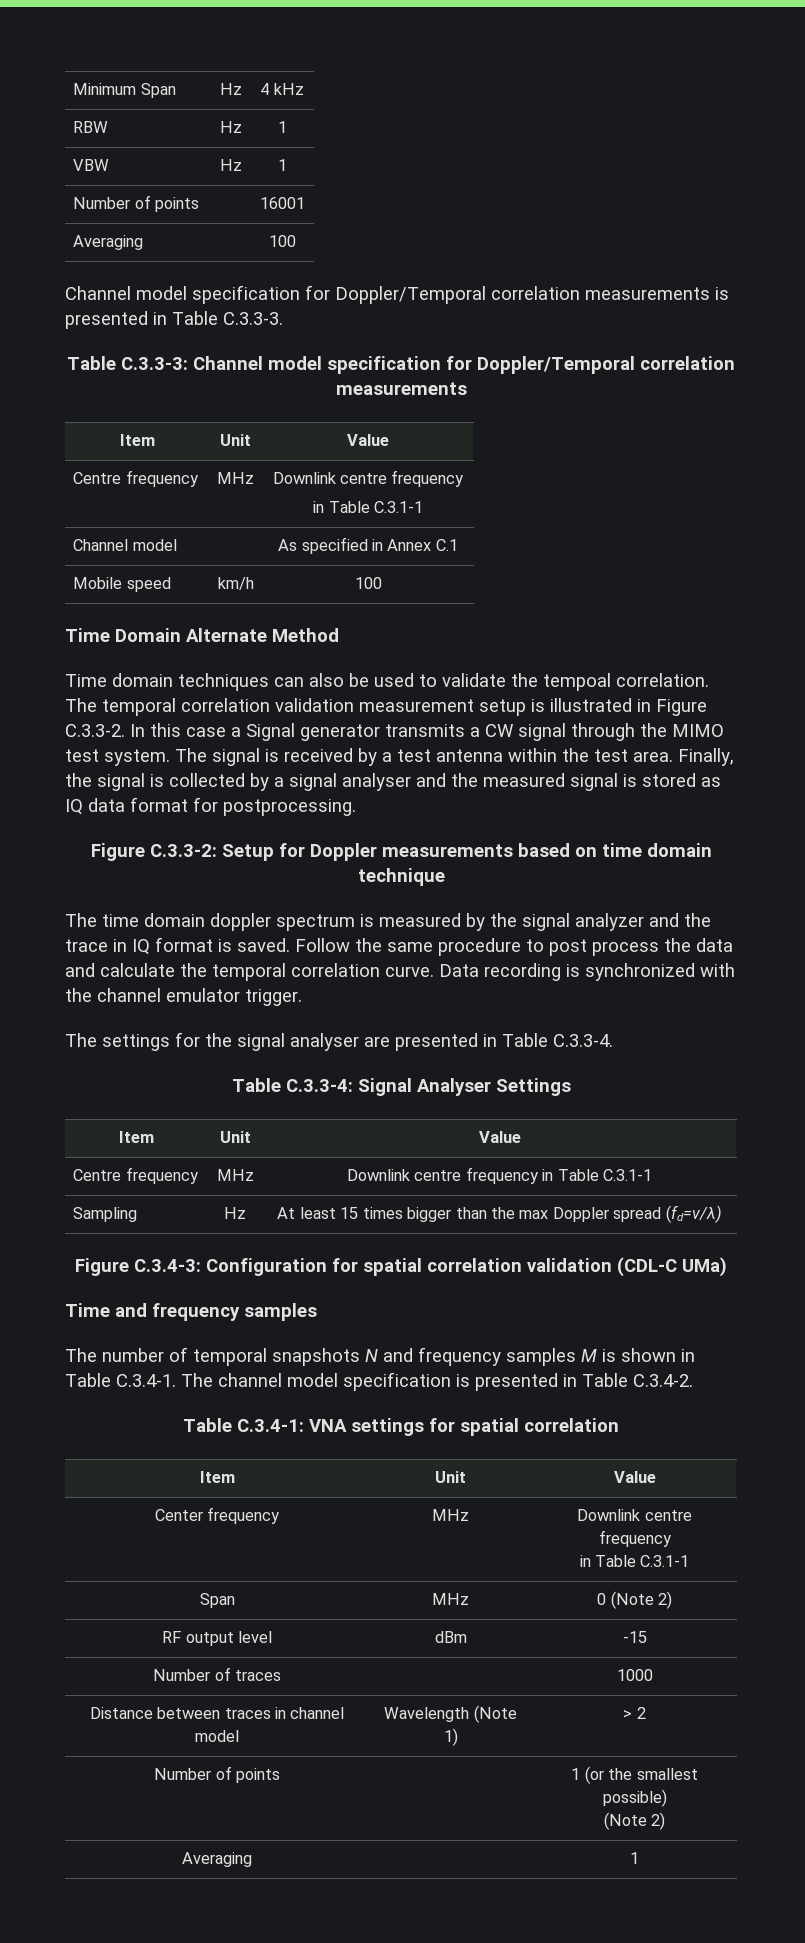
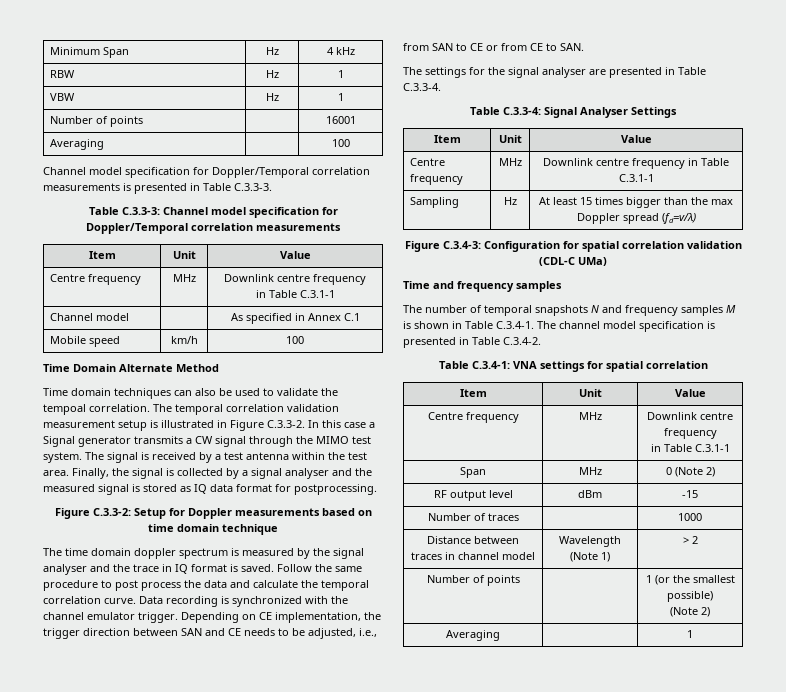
- The time domain doppler spectrum is measured by the signal analyzer and the trace in IQ format is saved.
+ The time domain doppler spectrum is measured by the signal analyser and the trace in IQ format is saved.
+ Depending on CE implementation, the trigger direction between SAN and CE needs to be adjusted, i.e., from SAN to CE or from CE to SAN.
  Table C.3.4-1: VNA settings for spatial correlation
  Item | Unit | Value
- Center frequency | MHz | Downlink centre frequency
+ Centre frequency | MHz | Downlink centre frequency

